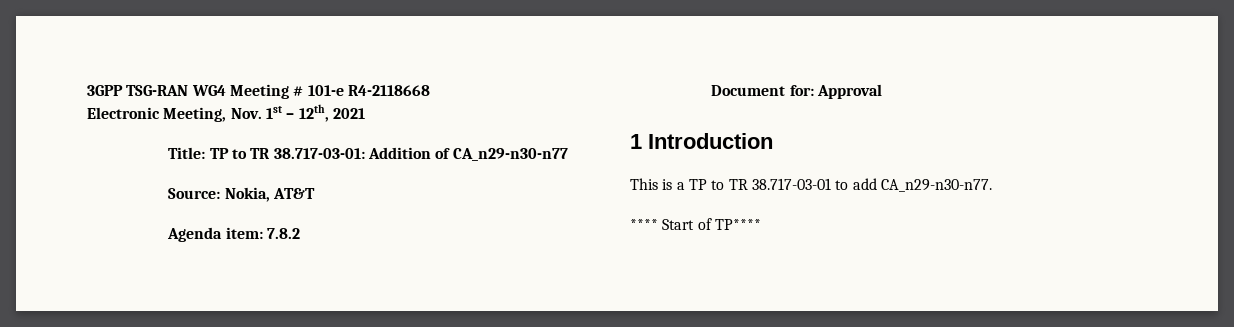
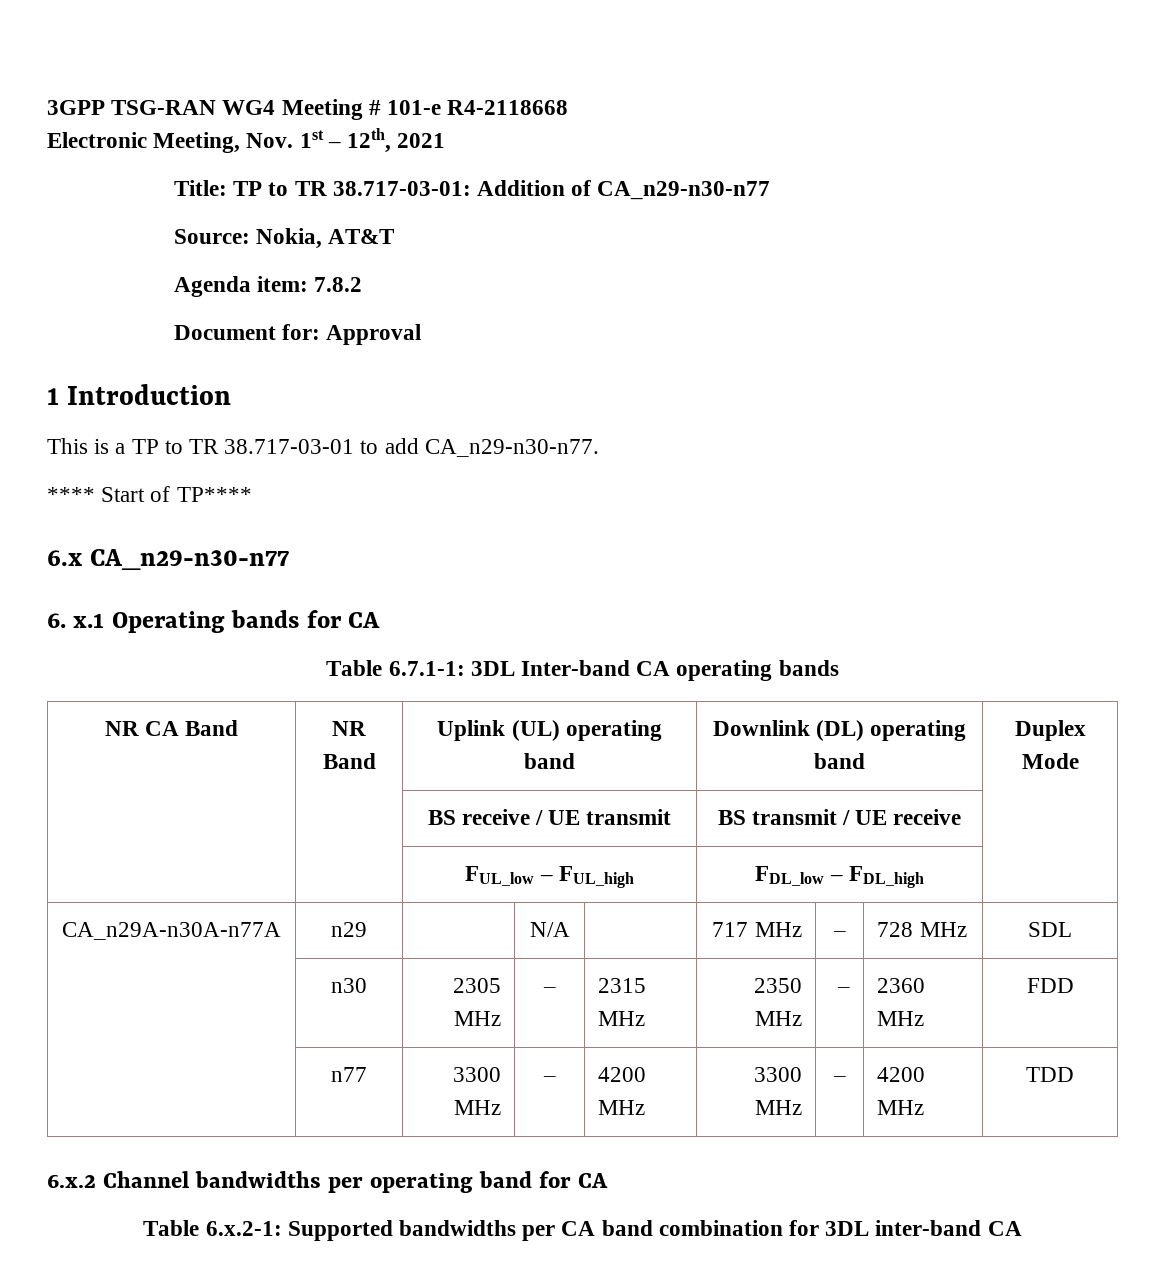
+ 6.x CA_n29-n30-n77
+ 6. x.1 Operating bands for CA
+ Table 6.7.1-1: 3DL Inter-band CA operating bands
+ NR CA Band | NR Band | Uplink (UL) operating band | Downlink (DL) operating band | Duplex Mode
+ | | BS receive / UE transmit | BS transmit / UE receive |
+ | | FUL_low – FUL_high | FDL_low – FDL_high |
+ CA_n29A-n30A-n77A | n29 | | N/A | | 717 MHz | – | 728 MHz | SDL
+ | n30 | 2305 MHz | – | 2315 MHz | 2350 MHz | – | 2360 MHz | FDD
+ | n77 | 3300 MHz | – | 4200 MHz | 3300 MHz | – | 4200 MHz | TDD
+ 6.x.2 Channel bandwidths per operating band for CA
+ Table 6.x.2-1: Supported bandwidths per CA band combination for 3DL inter-band CA

